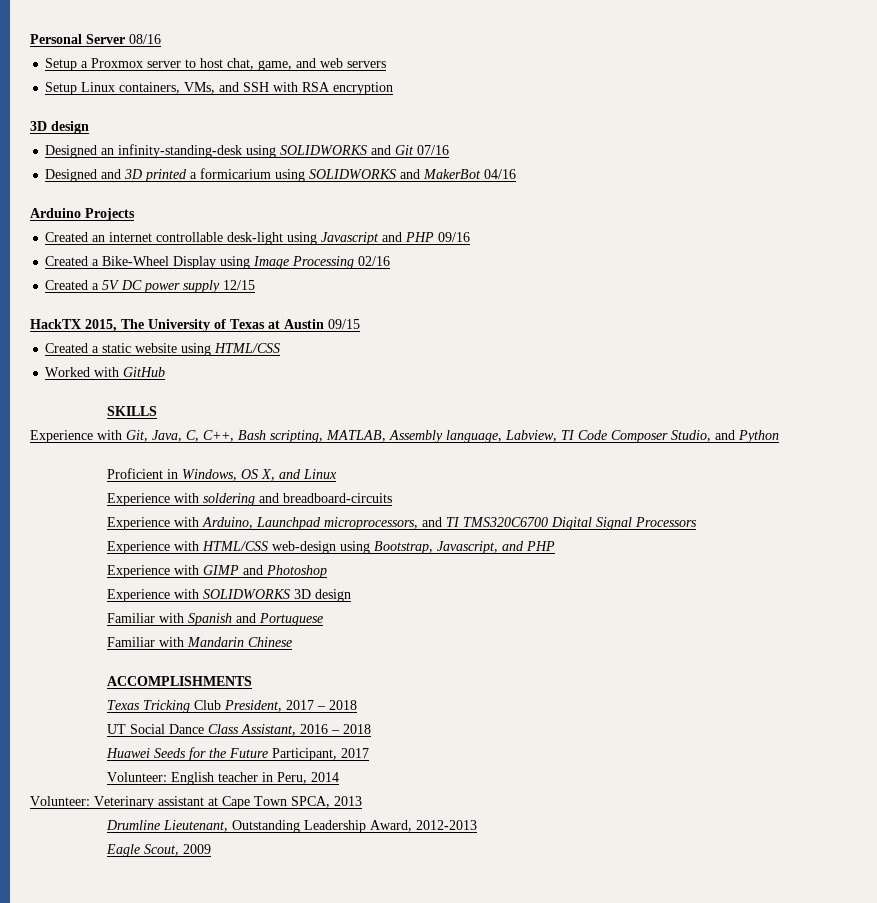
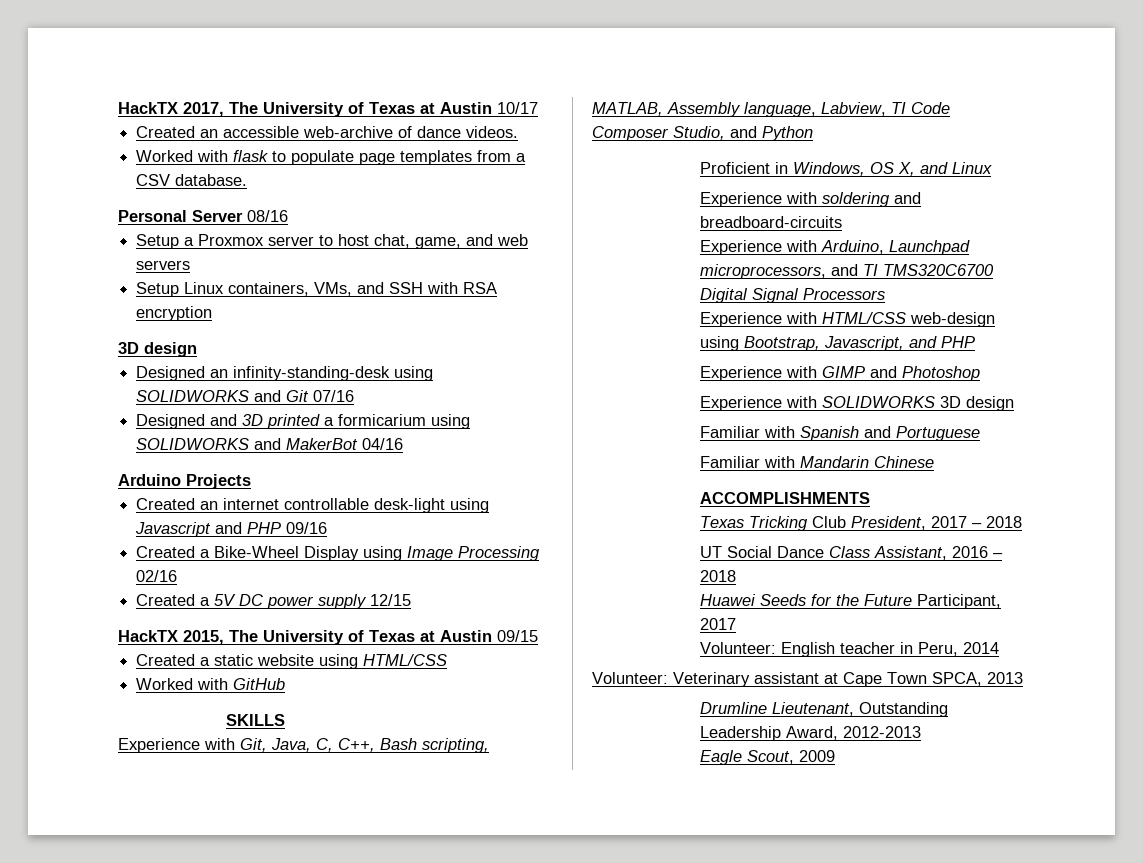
+ HackTX 2017, The University of Texas at Austin 10/17
+ Created an accessible web-archive of dance videos.
+ Worked with flask to populate page templates from a CSV database.

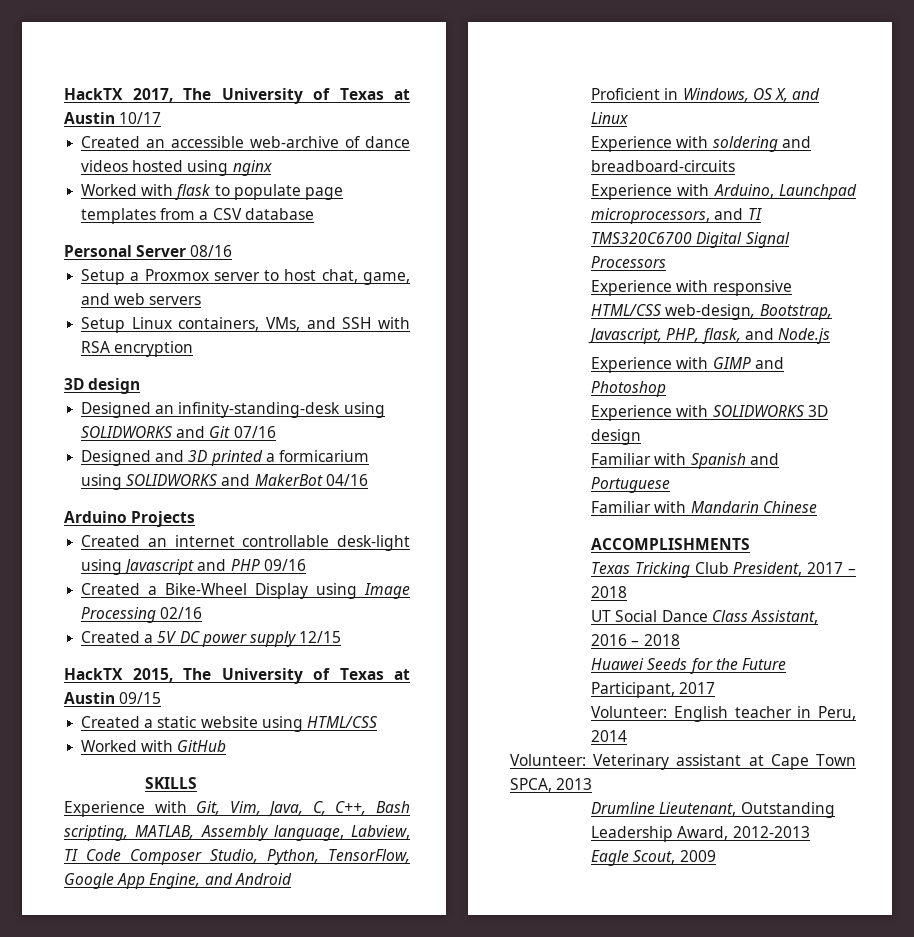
- Created an accessible web-archive of dance videos.
+ Created an accessible web-archive of dance videos hosted using nginx
- Worked with flask to populate page templates from a CSV database.
+ Worked with flask to populate page templates from a CSV database
- Experience with Git, Java, C, C++, Bash scripting, MATLAB, Assembly language, Labview, TI Code Composer Studio, and Python
+ Experience with Git, Vim, Java, C, C++, Bash scripting, MATLAB, Assembly language, Labview, TI Code Composer Studio, Python, TensorFlow, Google App Engine, and Android
- Experience with HTML/CSS web-design using Bootstrap, Javascript, and PHP
+ Experience with responsive HTML/CSS web-design, Bootstrap, Javascript, PHP, flask, and Node.js

